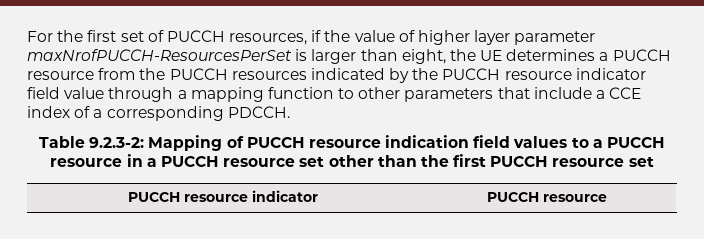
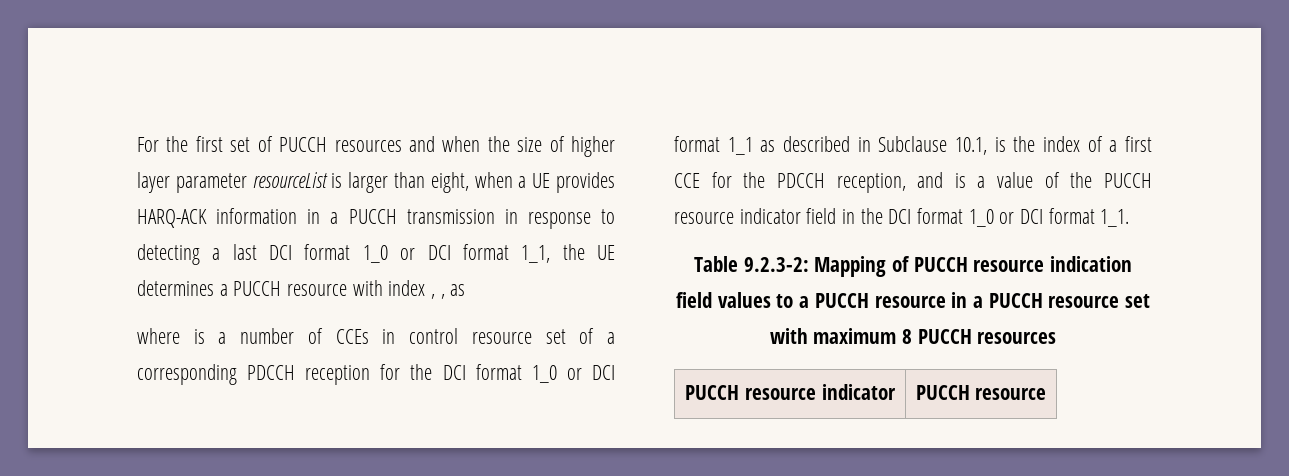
- For the first set of PUCCH resources, if the value of higher layer parameter maxNrofPUCCH-ResourcesPerSet is larger than eight, the UE determines a PUCCH resource from the PUCCH resources indicated by the PUCCH resource indicator field value through a mapping function to other parameters that include a CCE index of a corresponding PDCCH.
+ For the first set of PUCCH resources and when the size of higher layer parameter resourceList is larger than eight, when a UE provides HARQ-ACK information in a PUCCH transmission in response to detecting a last DCI format 1_0 or DCI format 1_1, the UE determines a PUCCH resource with index , , as
+ where is a number of CCEs in control resource set of a corresponding PDCCH reception for the DCI format 1_0 or DCI format 1_1 as described in Subclause 10.1, is the index of a first CCE for the PDCCH reception, and is a value of the PUCCH resource indicator field in the DCI format 1_0 or DCI format 1_1.
- Table 9.2.3-2: Mapping of PUCCH resource indication field values to a PUCCH resource in a PUCCH resource set other than the first PUCCH resource set
+ Table 9.2.3-2: Mapping of PUCCH resource indication field values to a PUCCH resource in a PUCCH resource set with maximum 8 PUCCH resources

